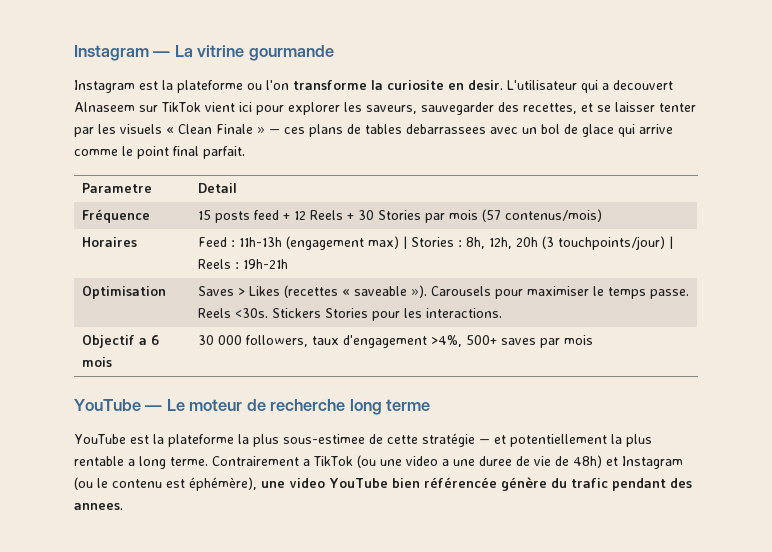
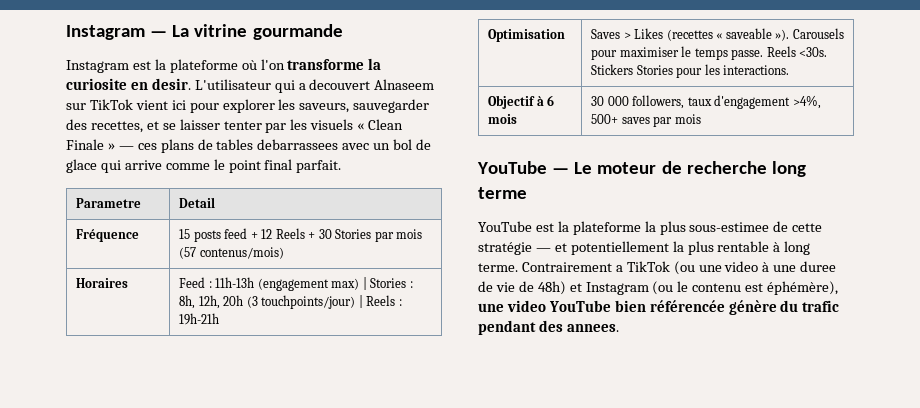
- Instagram est la plateforme ou l'on transforme la curiosite en desir.
+ Instagram est la plateforme où l'on transforme la curiosite en desir.
- Objectif a 6 mois | 30 000 followers, taux d'engagement >4%, 500+ saves par mois
+ Objectif à 6 mois | 30 000 followers, taux d'engagement >4%, 500+ saves par mois
- YouTube est la plateforme la plus sous-estimee de cette stratégie — et potentiellement la plus rentable a long terme.
+ YouTube est la plateforme la plus sous-estimee de cette stratégie — et potentiellement la plus rentable à long terme.
- Contrairement a TikTok (ou une video a une duree de vie de 48h) et Instagram (ou le contenu est éphémère), une video YouTube bien référencée génère du trafic pendant des annees.
+ Contrairement a TikTok (ou une video à une duree de vie de 48h) et Instagram (ou le contenu est éphémère), une video YouTube bien référencée génère du trafic pendant des annees.

